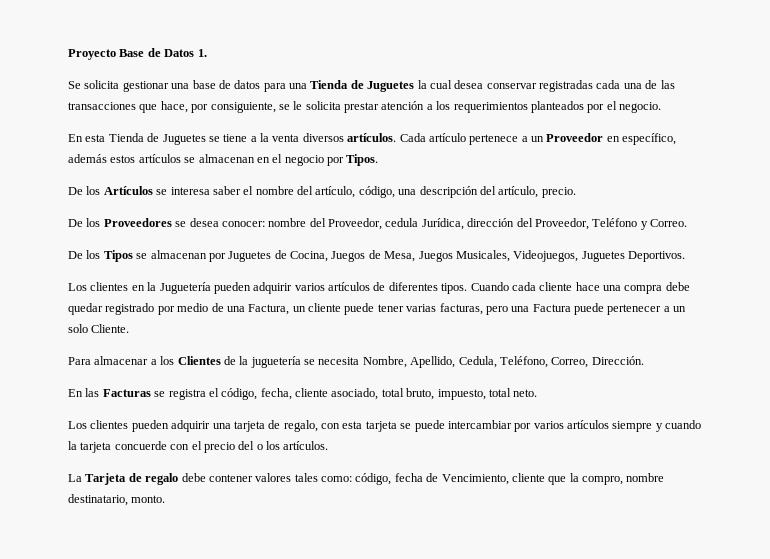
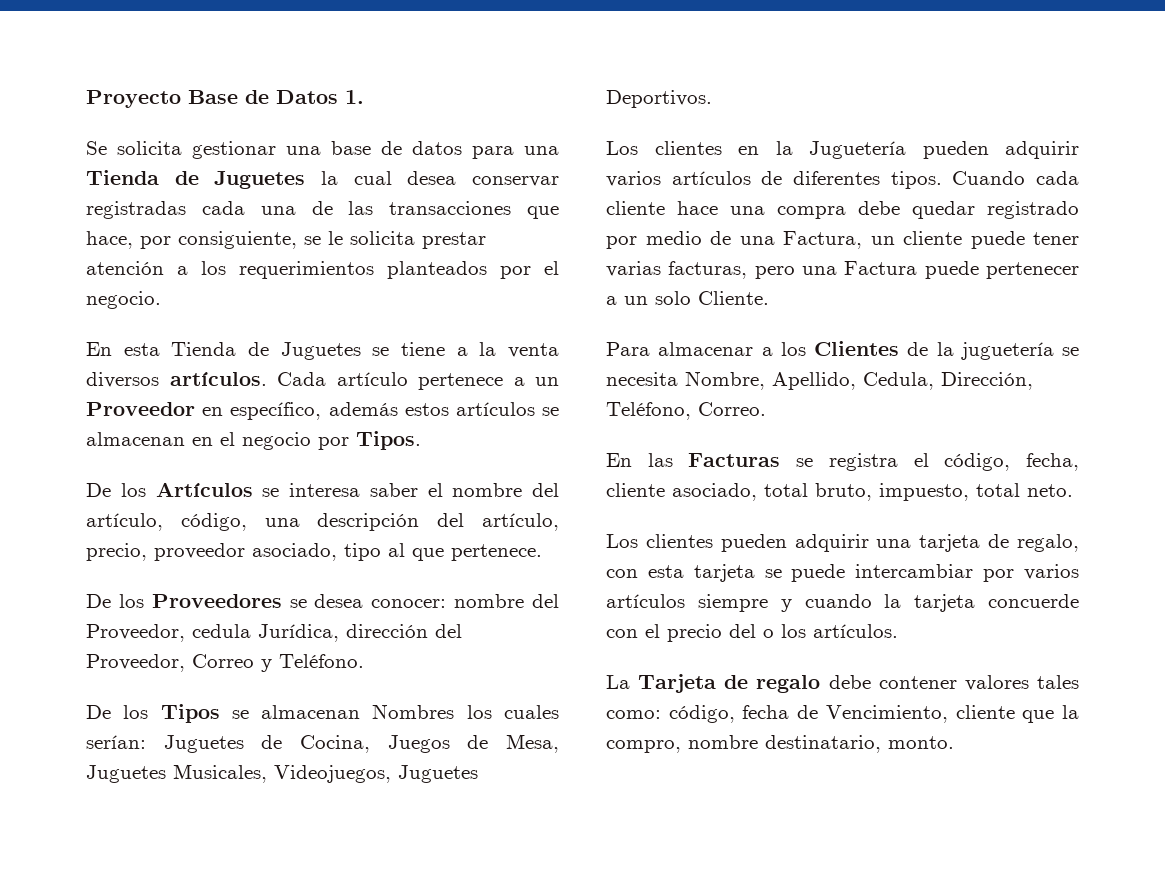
- De los Artículos se interesa saber el nombre del artículo, código, una descripción del artículo, precio.
+ De los Artículos se interesa saber el nombre del artículo, código, una descripción del artículo, precio, proveedor asociado, tipo al que pertenece.
- De los Proveedores se desea conocer: nombre del Proveedor, cedula Jurídica, dirección del Proveedor, Teléfono y Correo.
+ De los Proveedores se desea conocer: nombre del Proveedor, cedula Jurídica, dirección del Proveedor, Correo y Teléfono.
- De los Tipos se almacenan por Juguetes de Cocina, Juegos de Mesa, Juegos Musicales, Videojuegos, Juguetes Deportivos.
+ De los Tipos se almacenan Nombres los cuales serían: Juguetes de Cocina, Juegos de Mesa, Juguetes Musicales, Videojuegos, Juguetes Deportivos.
- Para almacenar a los Clientes de la juguetería se necesita Nombre, Apellido, Cedula, Teléfono, Correo, Dirección.
+ Para almacenar a los Clientes de la juguetería se necesita Nombre, Apellido, Cedula, Dirección, Teléfono, Correo.

